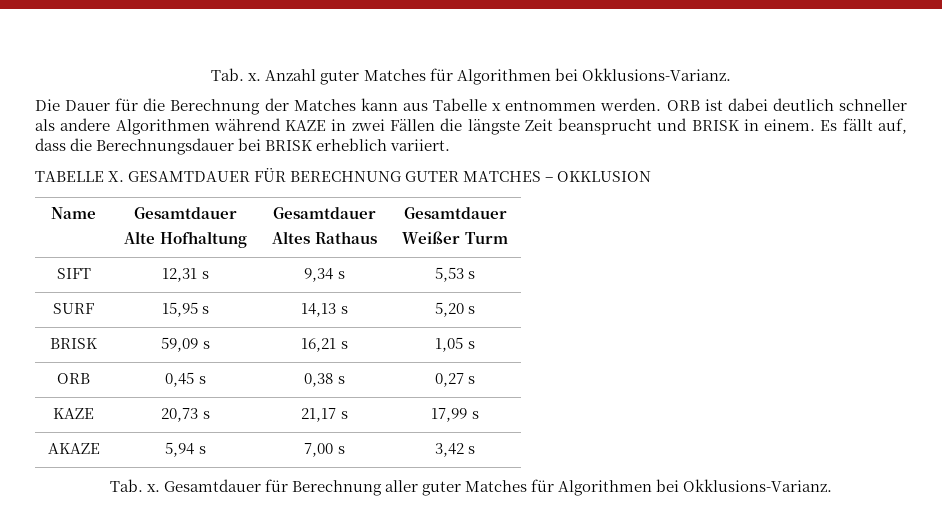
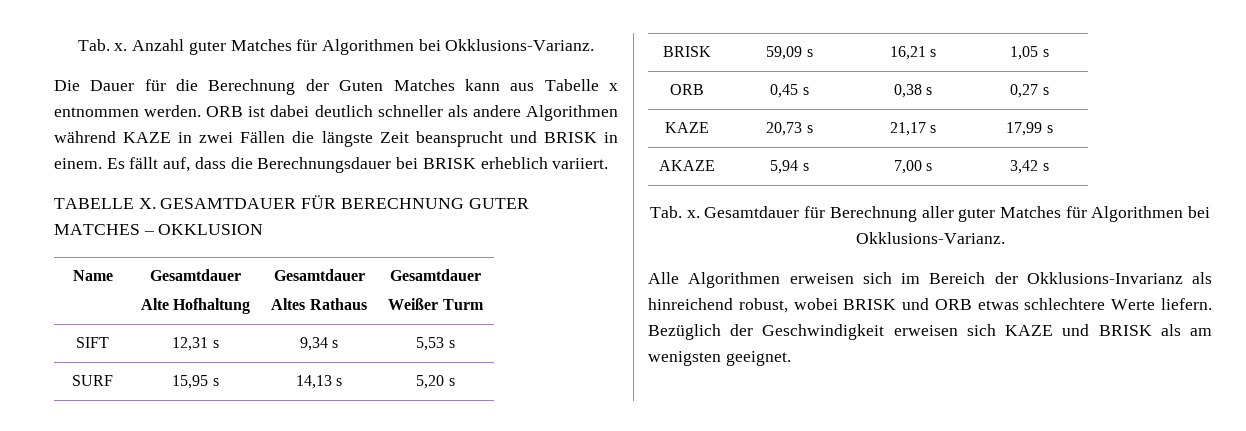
- Die Dauer für die Berechnung der Matches kann aus Tabelle x entnommen werden.
+ Die Dauer für die Berechnung der Guten Matches kann aus Tabelle x entnommen werden.
+ Alle Algorithmen erweisen sich im Bereich der Okklusions-Invarianz als hinreichend robust, wobei BRISK und ORB etwas schlechtere Werte liefern. Bezüglich der Geschwindigkeit erweisen sich KAZE und BRISK als am wenigsten geeignet.

